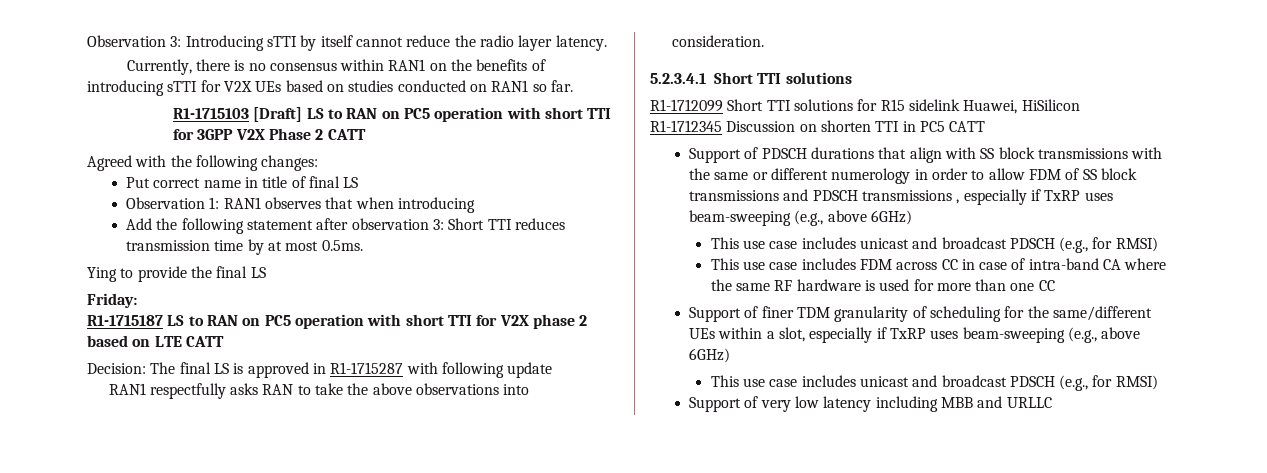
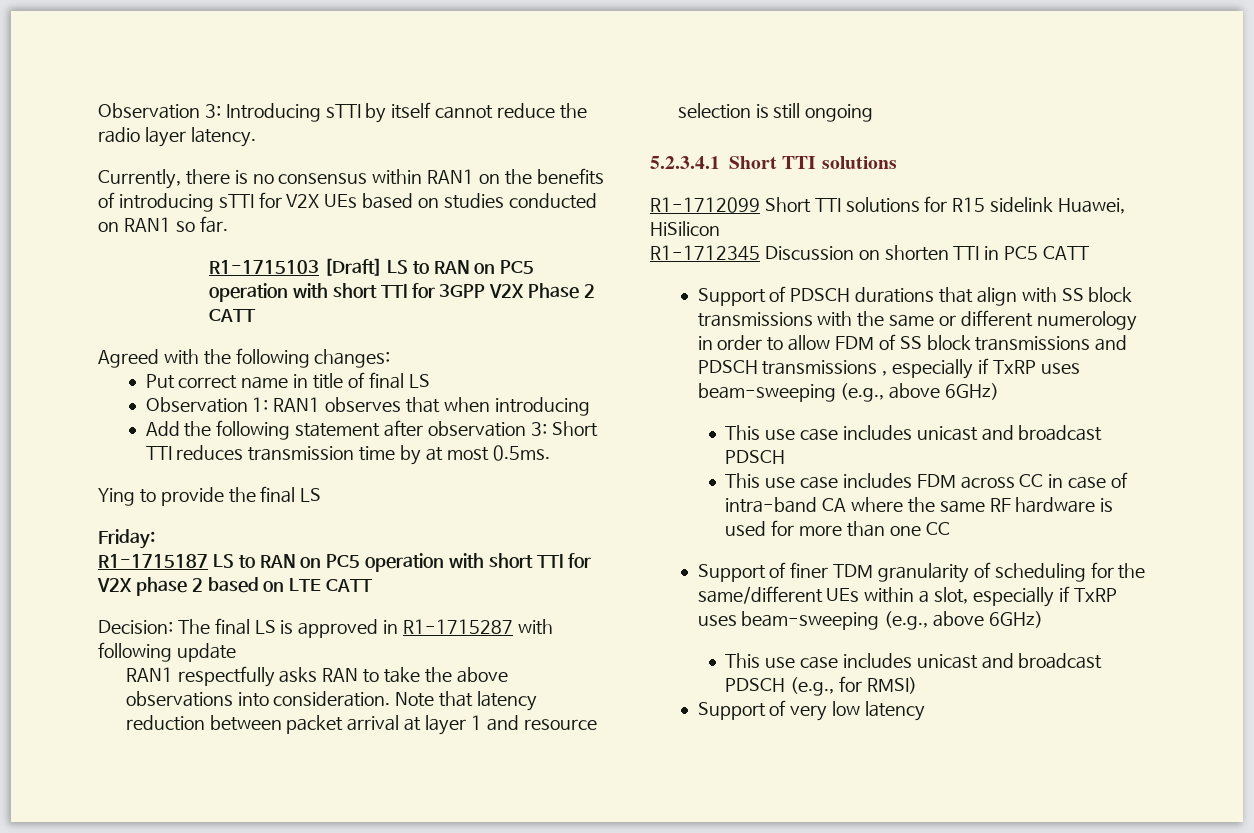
+ Note that latency reduction between packet arrival at layer 1 and resource selection is still ongoing
  Support of PDSCH durations that align with SS block transmissions with the same or different numerology in order to allow FDM of SS block transmissions and PDSCH transmissions , especially if TxRP uses beam-sweeping (e.g., above 6GHz)
- This use case includes unicast and broadcast PDSCH (e.g., for RMSI)
+ This use case includes unicast and broadcast PDSCH
- Support of very low latency including MBB and URLLC
+ Support of very low latency

